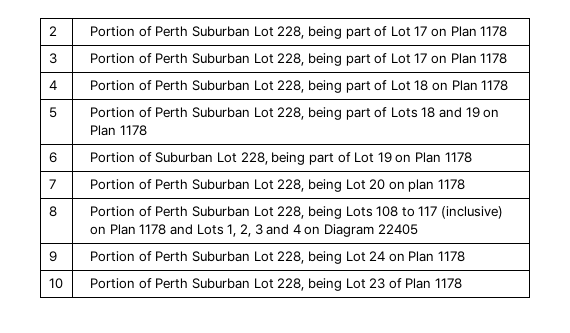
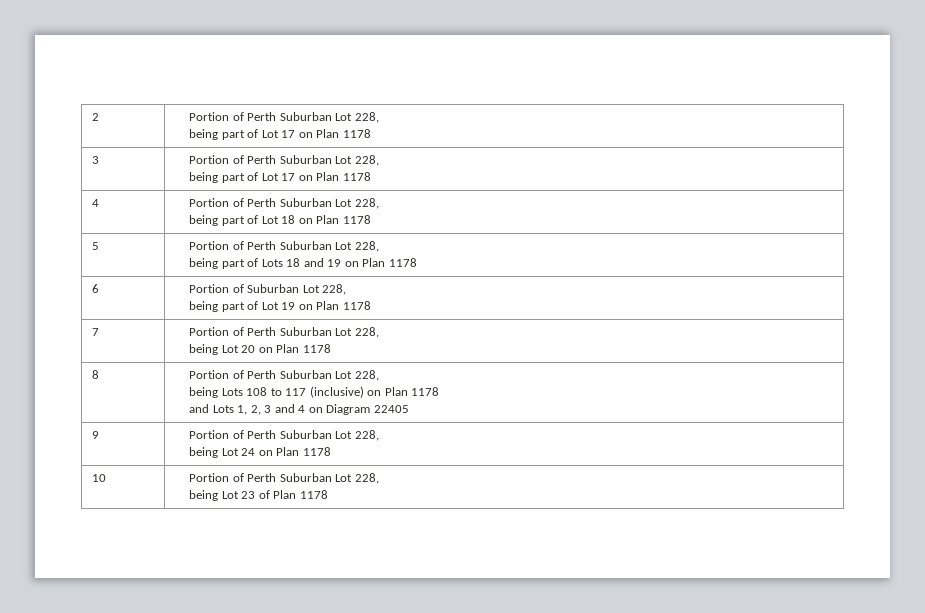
- 2 | Portion of Perth Suburban Lot 228, being part of Lot 17 on Plan 1178
+ 2 | Portion of Perth Suburban Lot 228,
+ being part of Lot 17 on Plan 1178
- 3 | Portion of Perth Suburban Lot 228, being part of Lot 17 on Plan 1178
+ 3 | Portion of Perth Suburban Lot 228,
+ being part of Lot 17 on Plan 1178
- 4 | Portion of Perth Suburban Lot 228, being part of Lot 18 on Plan 1178
+ 4 | Portion of Perth Suburban Lot 228,
+ being part of Lot 18 on Plan 1178
- 5 | Portion of Perth Suburban Lot 228, being part of Lots 18 and 19 on Plan 1178
+ 5 | Portion of Perth Suburban Lot 228,
+ being part of Lots 18 and 19 on Plan 1178
- 6 | Portion of Suburban Lot 228, being part of Lot 19 on Plan 1178
+ 6 | Portion of Suburban Lot 228,
+ being part of Lot 19 on Plan 1178
- 7 | Portion of Perth Suburban Lot 228, being Lot 20 on plan 1178
+ 7 | Portion of Perth Suburban Lot 228,
+ being Lot 20 on Plan 1178
- 8 | Portion of Perth Suburban Lot 228, being Lots 108 to 117 (inclusive) on Plan 1178 and Lots 1, 2, 3 and 4 on Diagram 22405
+ 8 | Portion of Perth Suburban Lot 228,
+ being Lots 108 to 117 (inclusive) on Plan 1178
+ and Lots 1, 2, 3 and 4 on Diagram 22405
- 9 | Portion of Perth Suburban Lot 228, being Lot 24 on Plan 1178
+ 9 | Portion of Perth Suburban Lot 228,
+ being Lot 24 on Plan 1178
- 10 | Portion of Perth Suburban Lot 228, being Lot 23 of Plan 1178
+ 10 | Portion of Perth Suburban Lot 228,
+ being Lot 23 of Plan 1178

